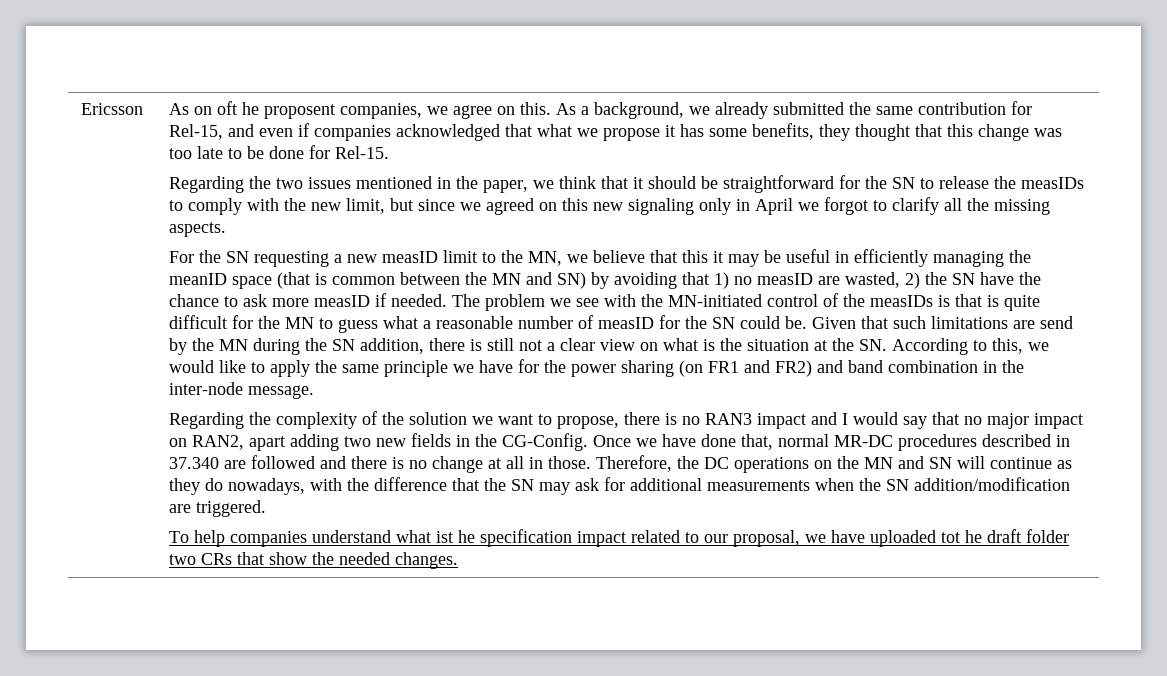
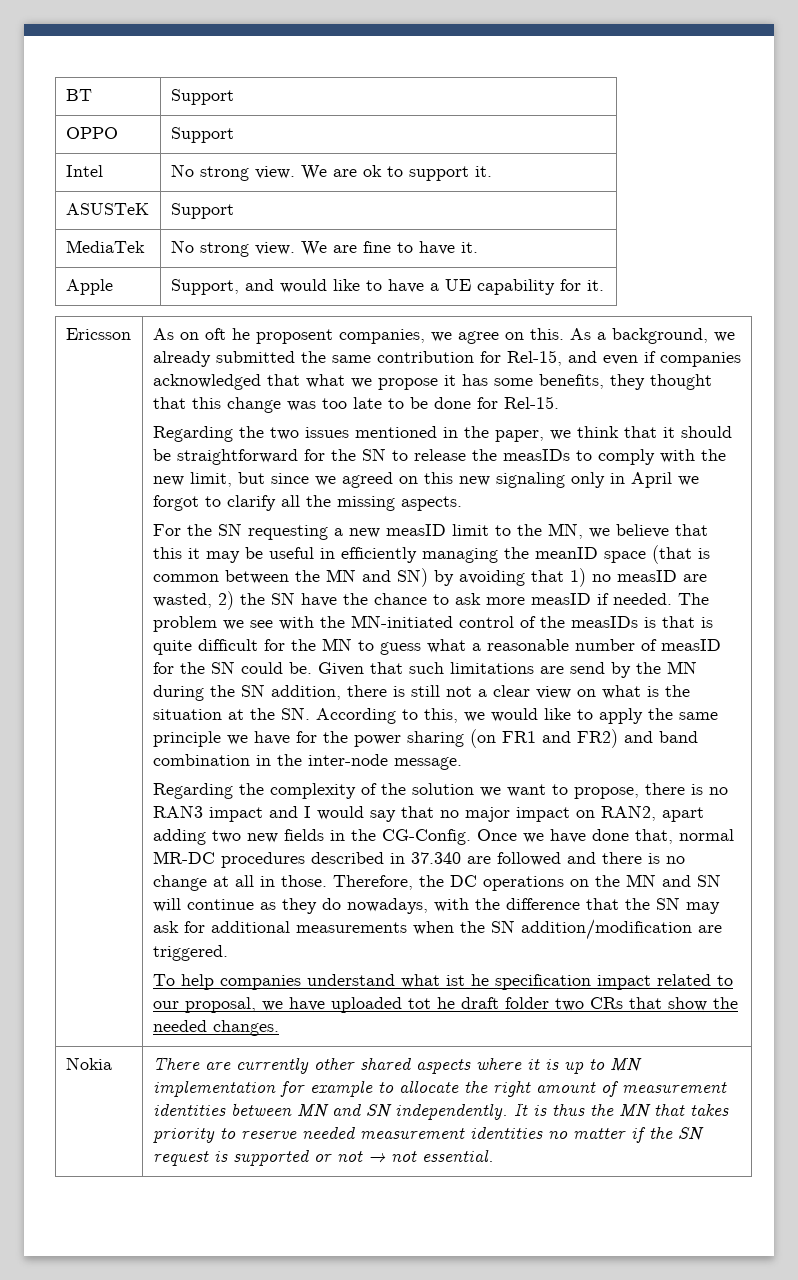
+ BT | Support
+ OPPO | Support
+ Intel | No strong view. We are ok to support it.
+ ASUSTeK | Support
+ MediaTek | No strong view. We are fine to have it.
+ Apple | Support, and would like to have a UE capability for it.
+ Nokia | There are currently other shared aspects where it is up to MN implementation for example to allocate the right amount of measurement identities between MN and SN independently. It is thus the MN that takes priority to reserve needed measurement identities no matter if the SN request is supported or not → not essential.

